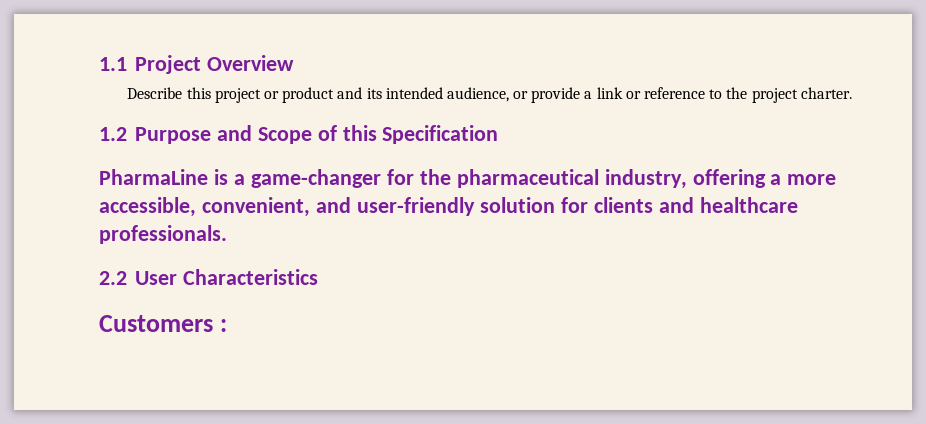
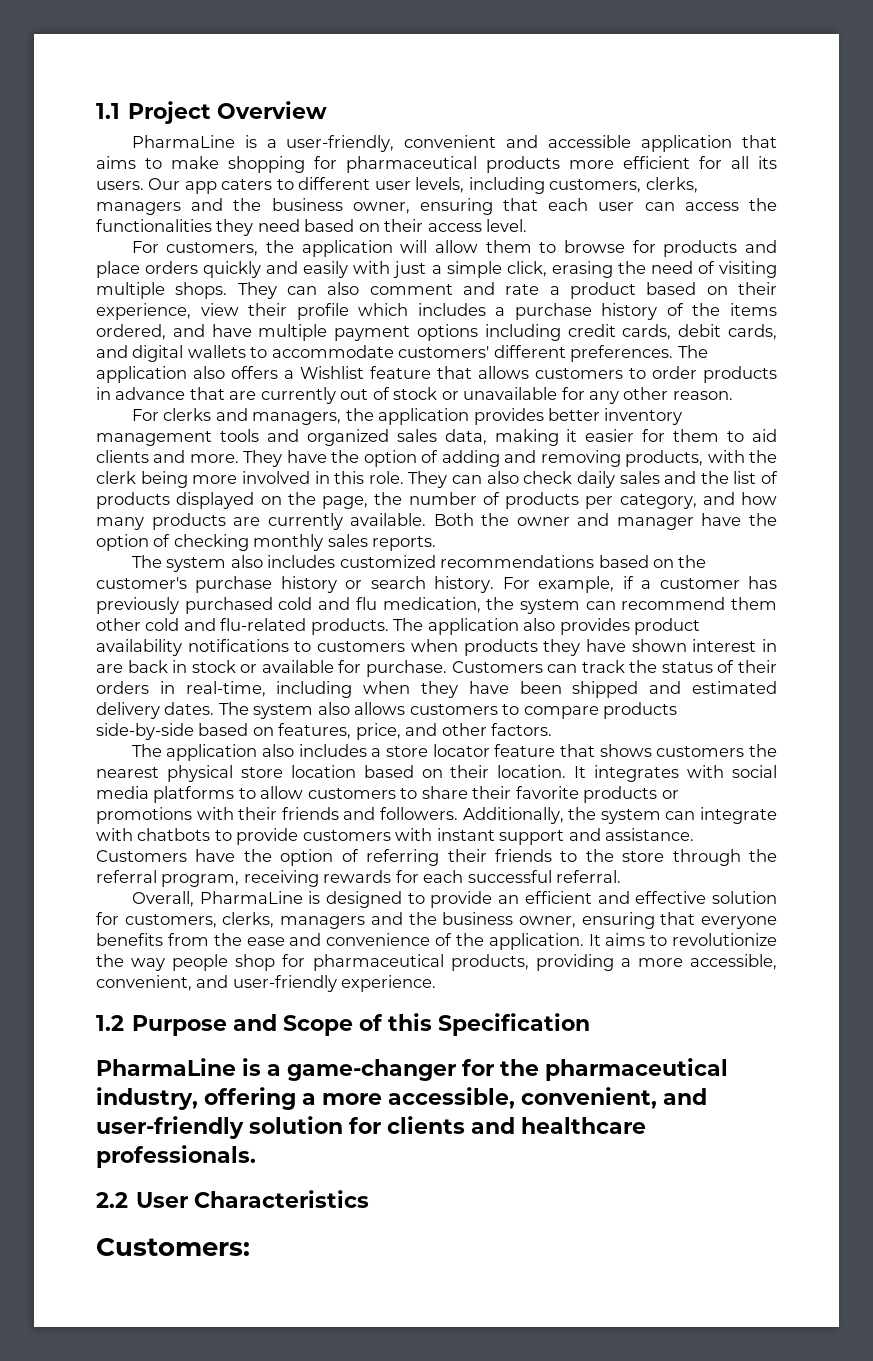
- Describe this project or product and its intended audience, or provide a link or reference to the project charter.
+ PharmaLine is a user-friendly, convenient and accessible application that aims to make shopping for pharmaceutical products more efficient for all its users. Our app caters to different user levels, including customers, clerks, managers and the business owner, ensuring that each user can access the functionalities they need based on their access level.
+ For customers, the application will allow them to browse for products and place orders quickly and easily with just a simple click, erasing the need of visiting multiple shops. They can also comment and rate a product based on their experience, view their profile which includes a purchase history of the items ordered, and have multiple payment options including credit cards, debit cards, and digital wallets to accommodate customers' different preferences. The application also offers a Wishlist feature that allows customers to order products in advance that are currently out of stock or unavailable for any other reason.
+ For clerks and managers, the application provides better inventory management tools and organized sales data, making it easier for them to aid clients and more. They have the option of adding and removing products, with the clerk being more involved in this role. They can also check daily sales and the list of products displayed on the page, the number of products per category, and how many products are currently available. Both the owner and manager have the option of checking monthly sales reports.
+ The system also includes customized recommendations based on the customer's purchase history or search history. For example, if a customer has previously purchased cold and flu medication, the system can recommend them other cold and flu-related products. The application also provides product availability notifications to customers when products they have shown interest in are back in stock or available for purchase. Customers can track the status of their orders in real-time, including when they have been shipped and estimated delivery dates. The system also allows customers to compare products side-by-side based on features, price, and other factors.
+ The application also includes a store locator feature that shows customers the nearest physical store location based on their location. It integrates with social media platforms to allow customers to share their favorite products or promotions with their friends and followers. Additionally, the system can integrate with chatbots to provide customers with instant support and assistance. Customers have the option of referring their friends to the store through the referral program, receiving rewards for each successful referral.
+ Overall, PharmaLine is designed to provide an efficient and effective solution for customers, clerks, managers and the business owner, ensuring that everyone benefits from the ease and convenience of the application. It aims to revolutionize the way people shop for pharmaceutical products, providing a more accessible, convenient, and user-friendly experience.
- Customers :
+ Customers:

